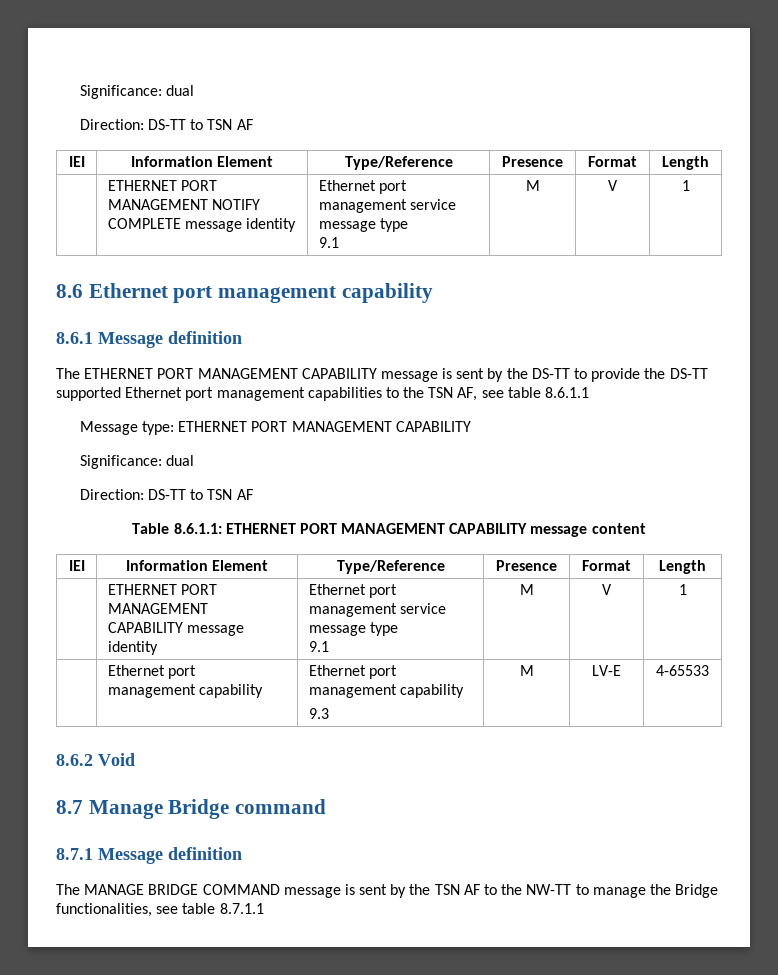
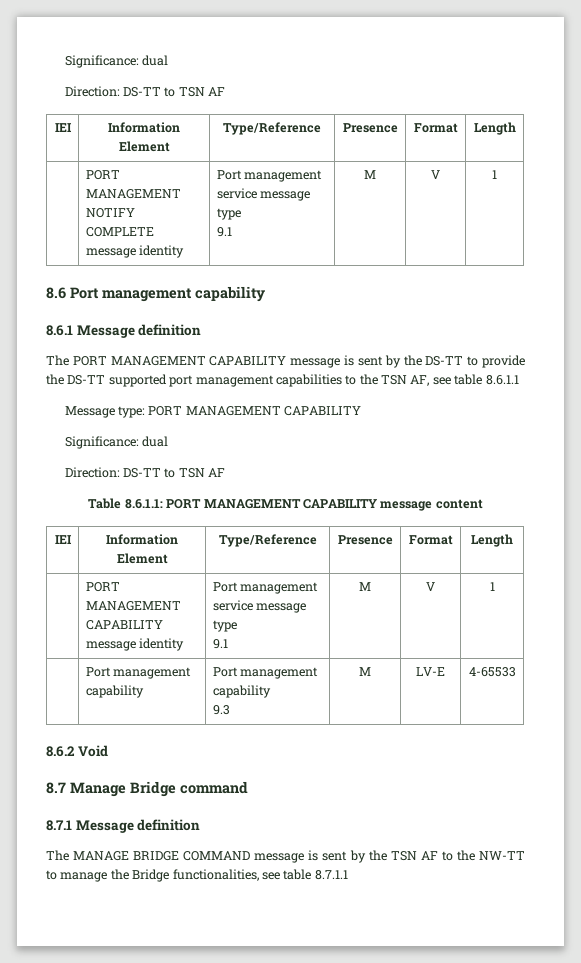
- | ETHERNET PORT MANAGEMENT NOTIFY COMPLETE message identity | Ethernet port management service message type
+ | PORT MANAGEMENT NOTIFY COMPLETE message identity | Port management service message type
- 8.6 Ethernet port management capability
+ 8.6 Port management capability
- The ETHERNET PORT MANAGEMENT CAPABILITY message is sent by the DS-TT to provide the DS-TT supported Ethernet port management capabilities to the TSN AF, see table 8.6.1.1
+ The PORT MANAGEMENT CAPABILITY message is sent by the DS-TT to provide the DS-TT supported port management capabilities to the TSN AF, see table 8.6.1.1
- Message type: ETHERNET PORT MANAGEMENT CAPABILITY
+ Message type: PORT MANAGEMENT CAPABILITY
- Table 8.6.1.1: ETHERNET PORT MANAGEMENT CAPABILITY message content
+ Table 8.6.1.1: PORT MANAGEMENT CAPABILITY message content
- | ETHERNET PORT MANAGEMENT CAPABILITY message identity | Ethernet port management service message type
+ | PORT MANAGEMENT CAPABILITY message identity | Port management service message type
- | Ethernet port management capability | Ethernet port management capability
+ | Port management capability | Port management capability

